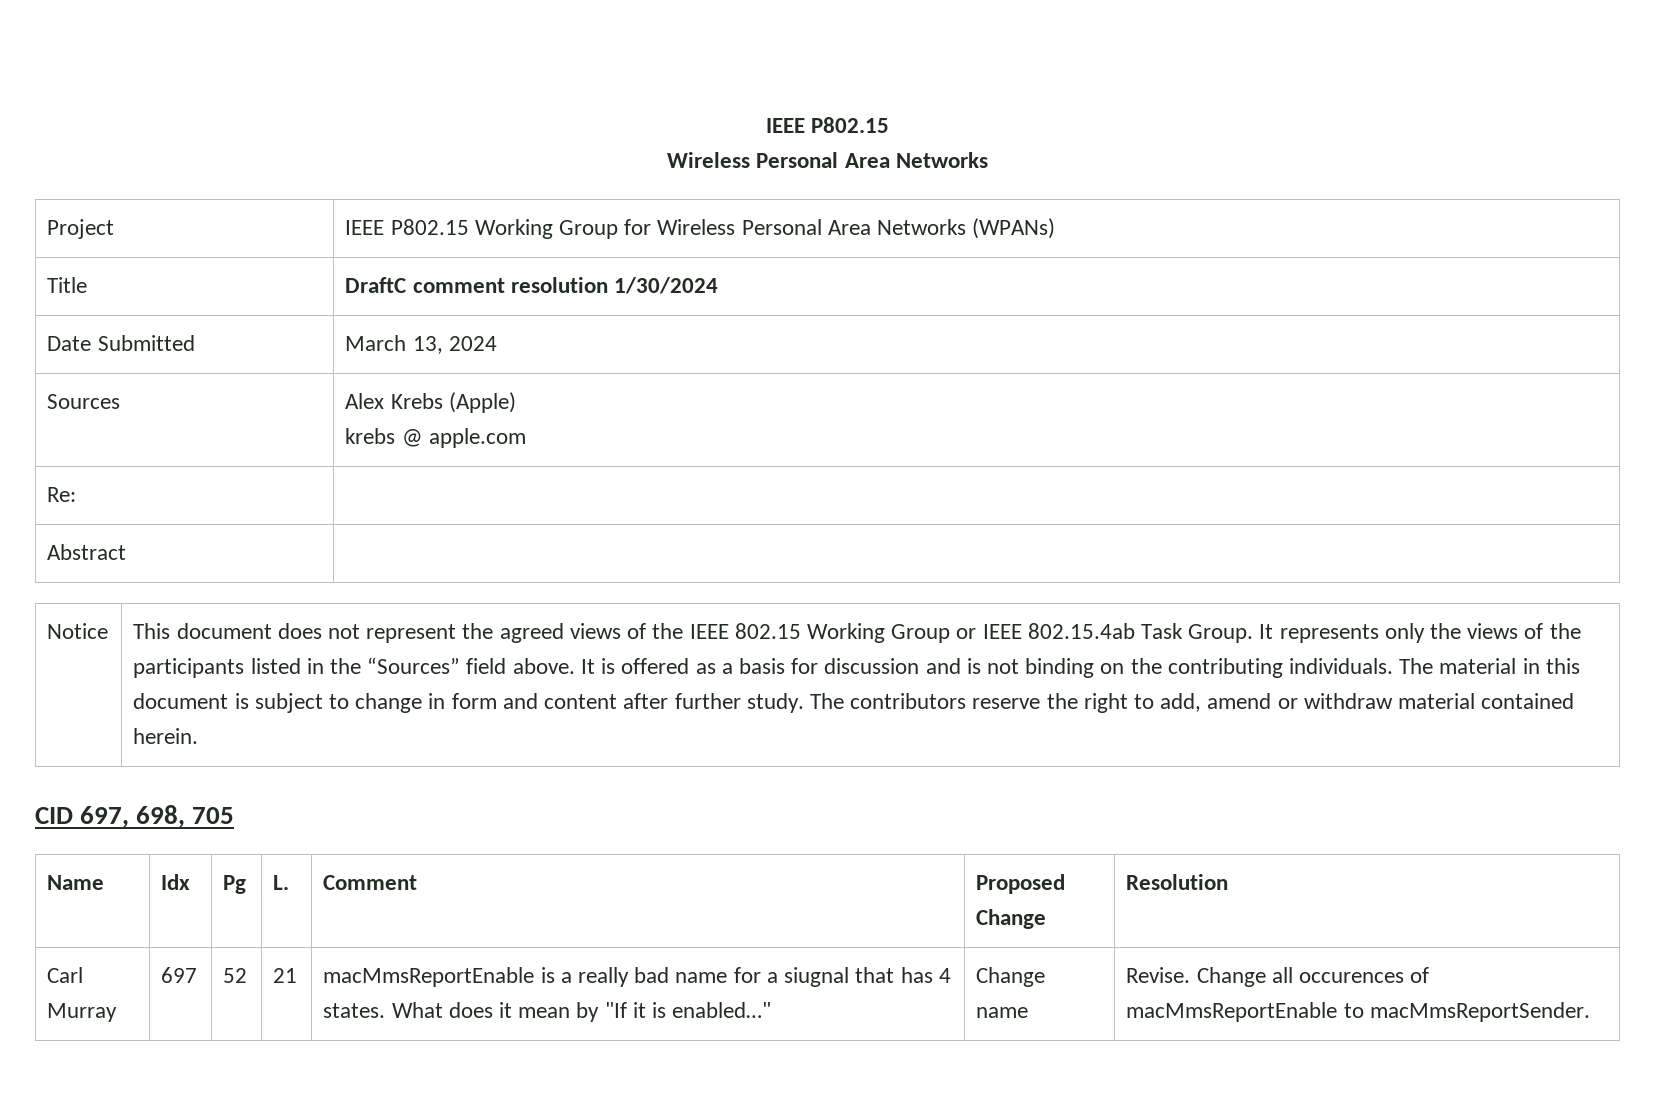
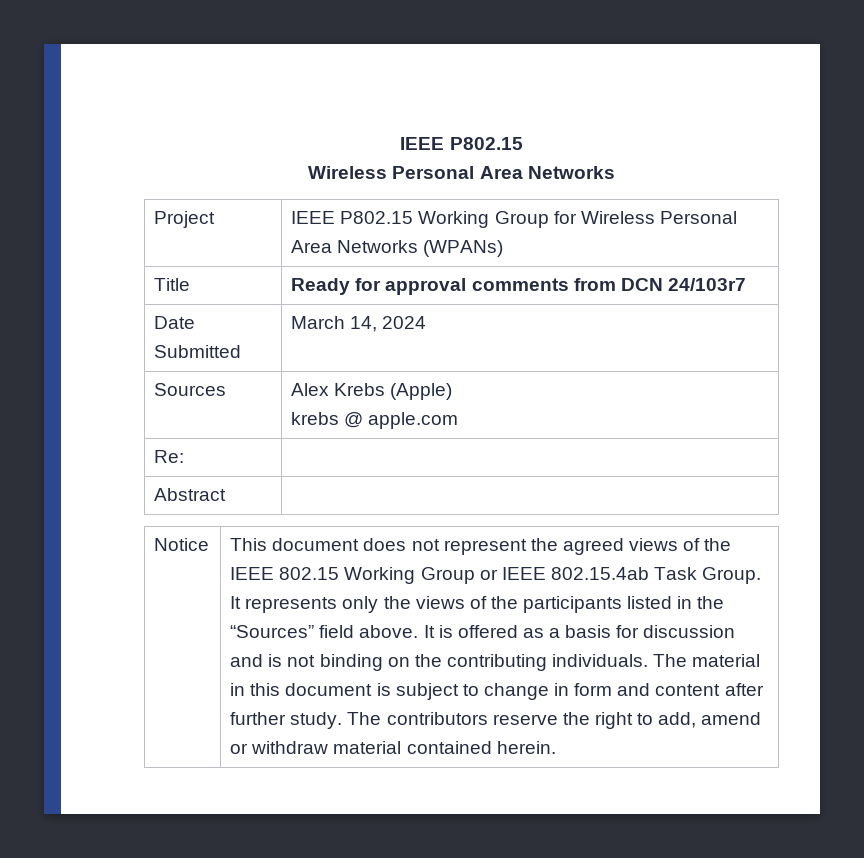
- Title | DraftC comment resolution 1/30/2024
+ Title | Ready for approval comments from DCN 24/103r7
- Date Submitted | March 13, 2024
+ Date Submitted | March 14, 2024
- CID 697, 698, 705
- Name | Idx | Pg | L. | Comment | Proposed Change | Resolution
- Carl Murray | 697 | 52 | 21 | macMmsReportEnable is a really bad name for a siugnal that has 4 states. What does it mean by "If it is enabled…" | Change name | Revise. Change all occurences of macMmsReportEnable to macMmsReportSender.

